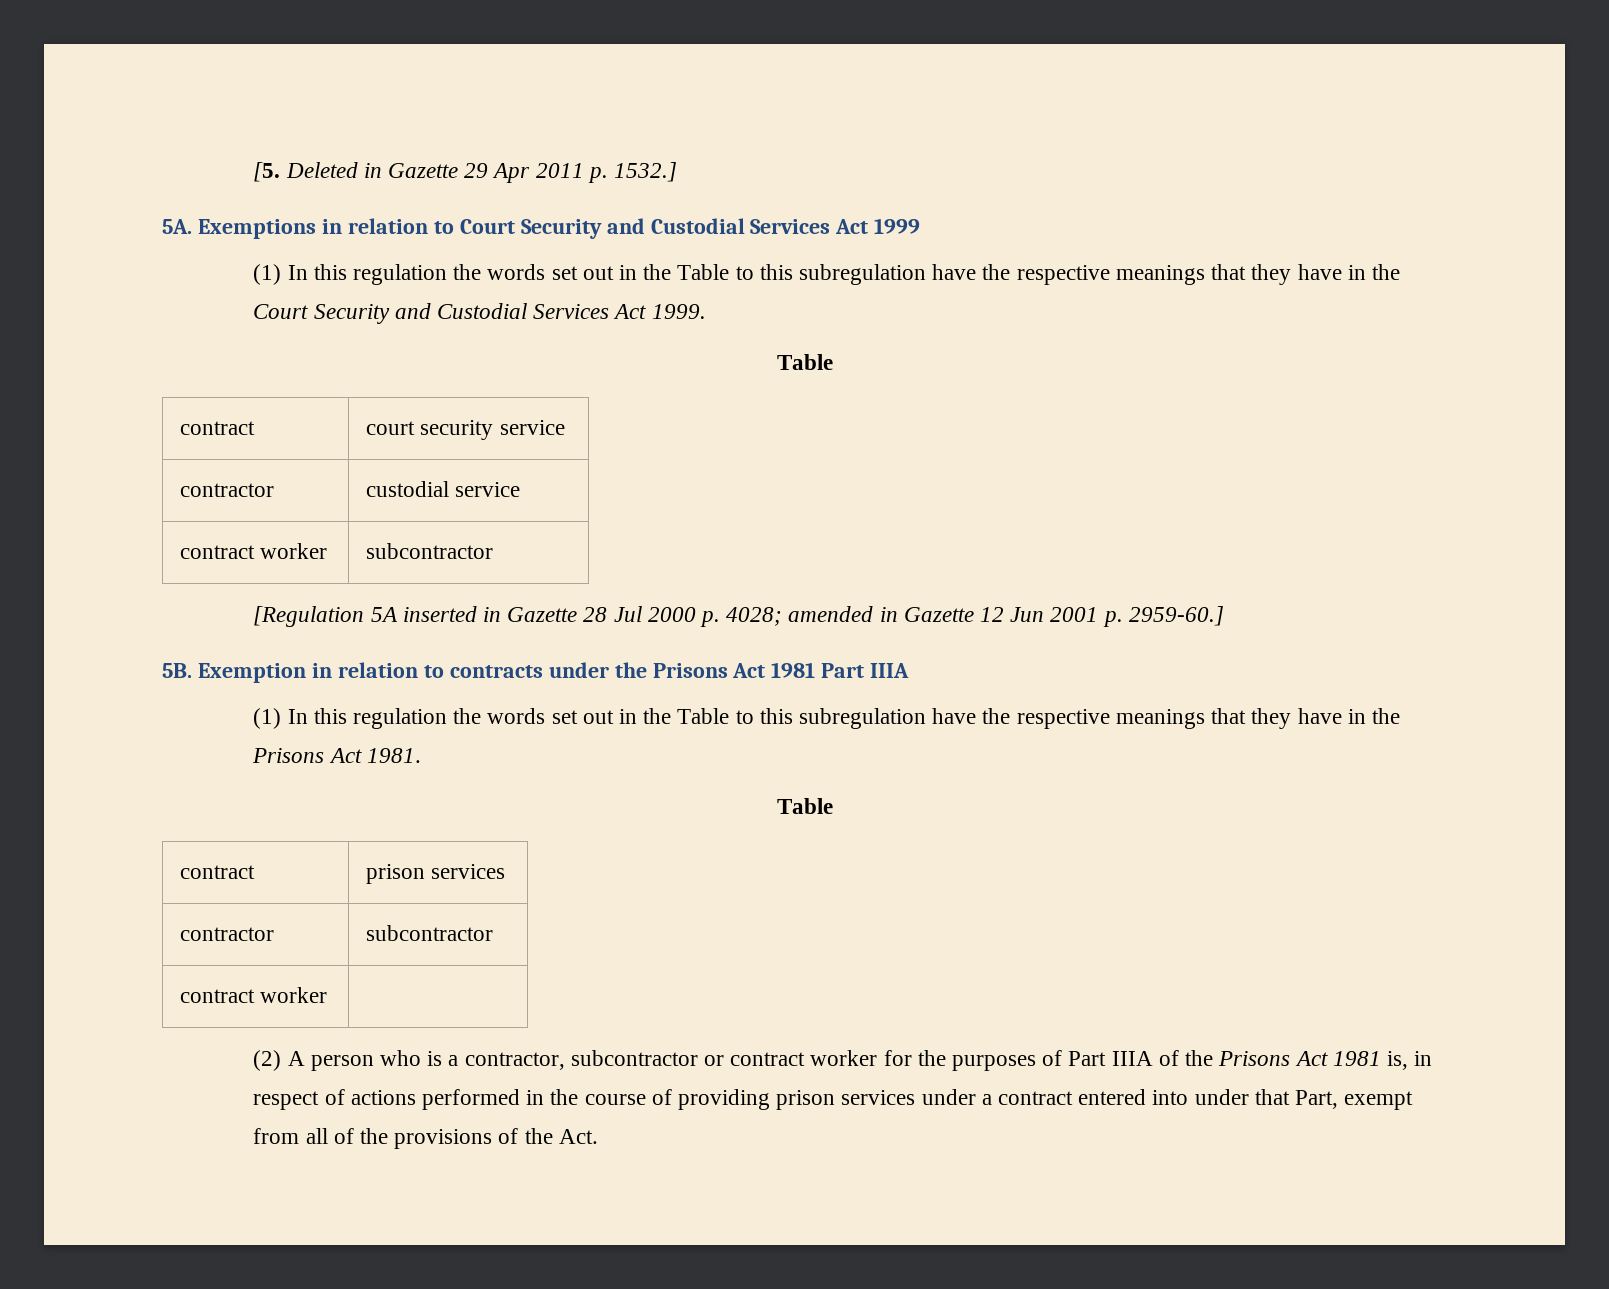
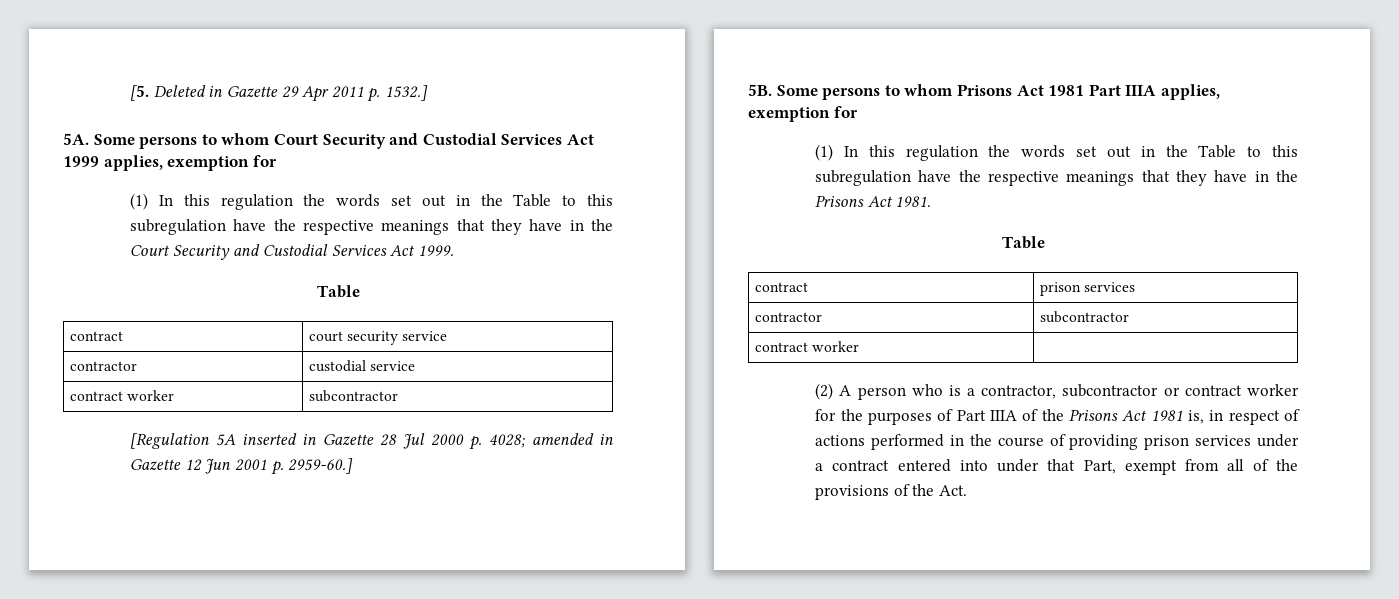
- Exemptions in relation to Court Security and Custodial Services Act 1999
+ Some persons to whom Court Security and Custodial Services Act 1999 applies, exemption for
- Exemption in relation to contracts under the Prisons Act 1981 Part IIIA
+ Some persons to whom Prisons Act 1981 Part IIIA applies, exemption for

